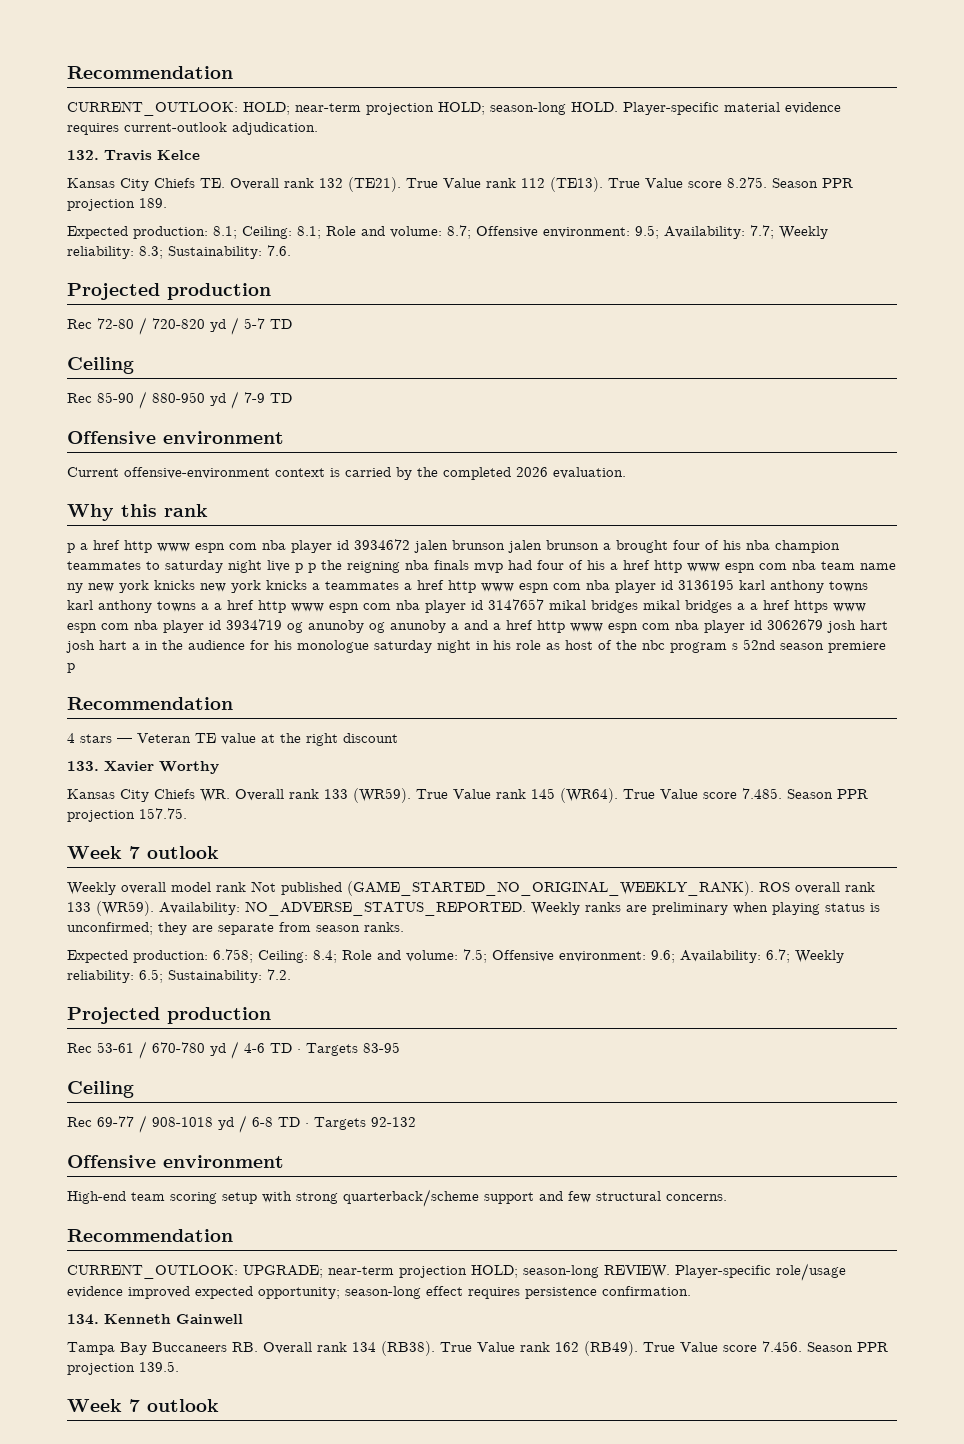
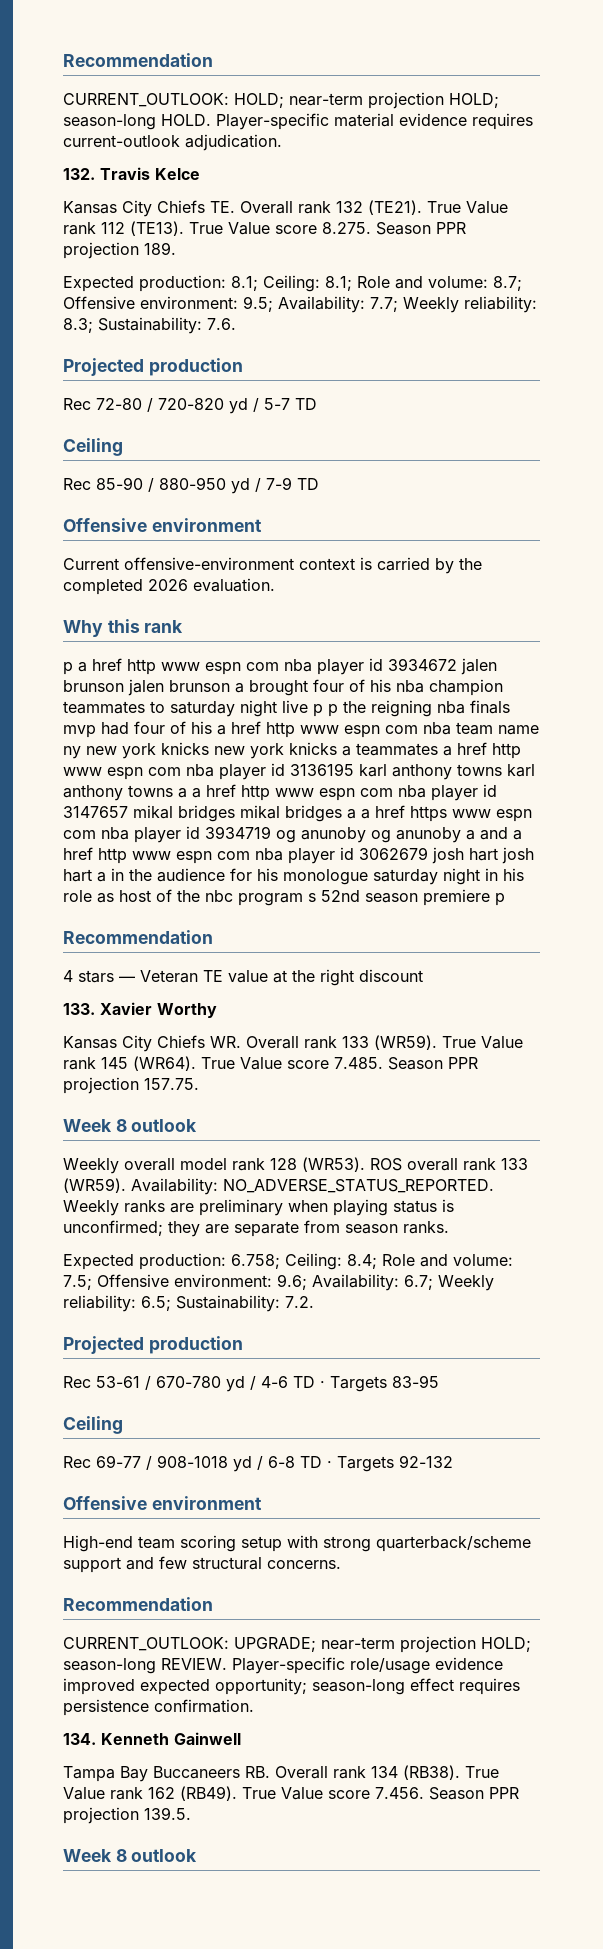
  True Value score 7.485. Season PPR projection 157.75.
- Week 7 outlook
+ Week 8 outlook
- Weekly overall model rank Not published (GAME_STARTED_NO_ORIGINAL_WEEKLY_RANK).
+ Weekly overall model rank 128 (WR53).
  True Value score 7.456. Season PPR projection 139.5.
- Week 7 outlook
+ Week 8 outlook

